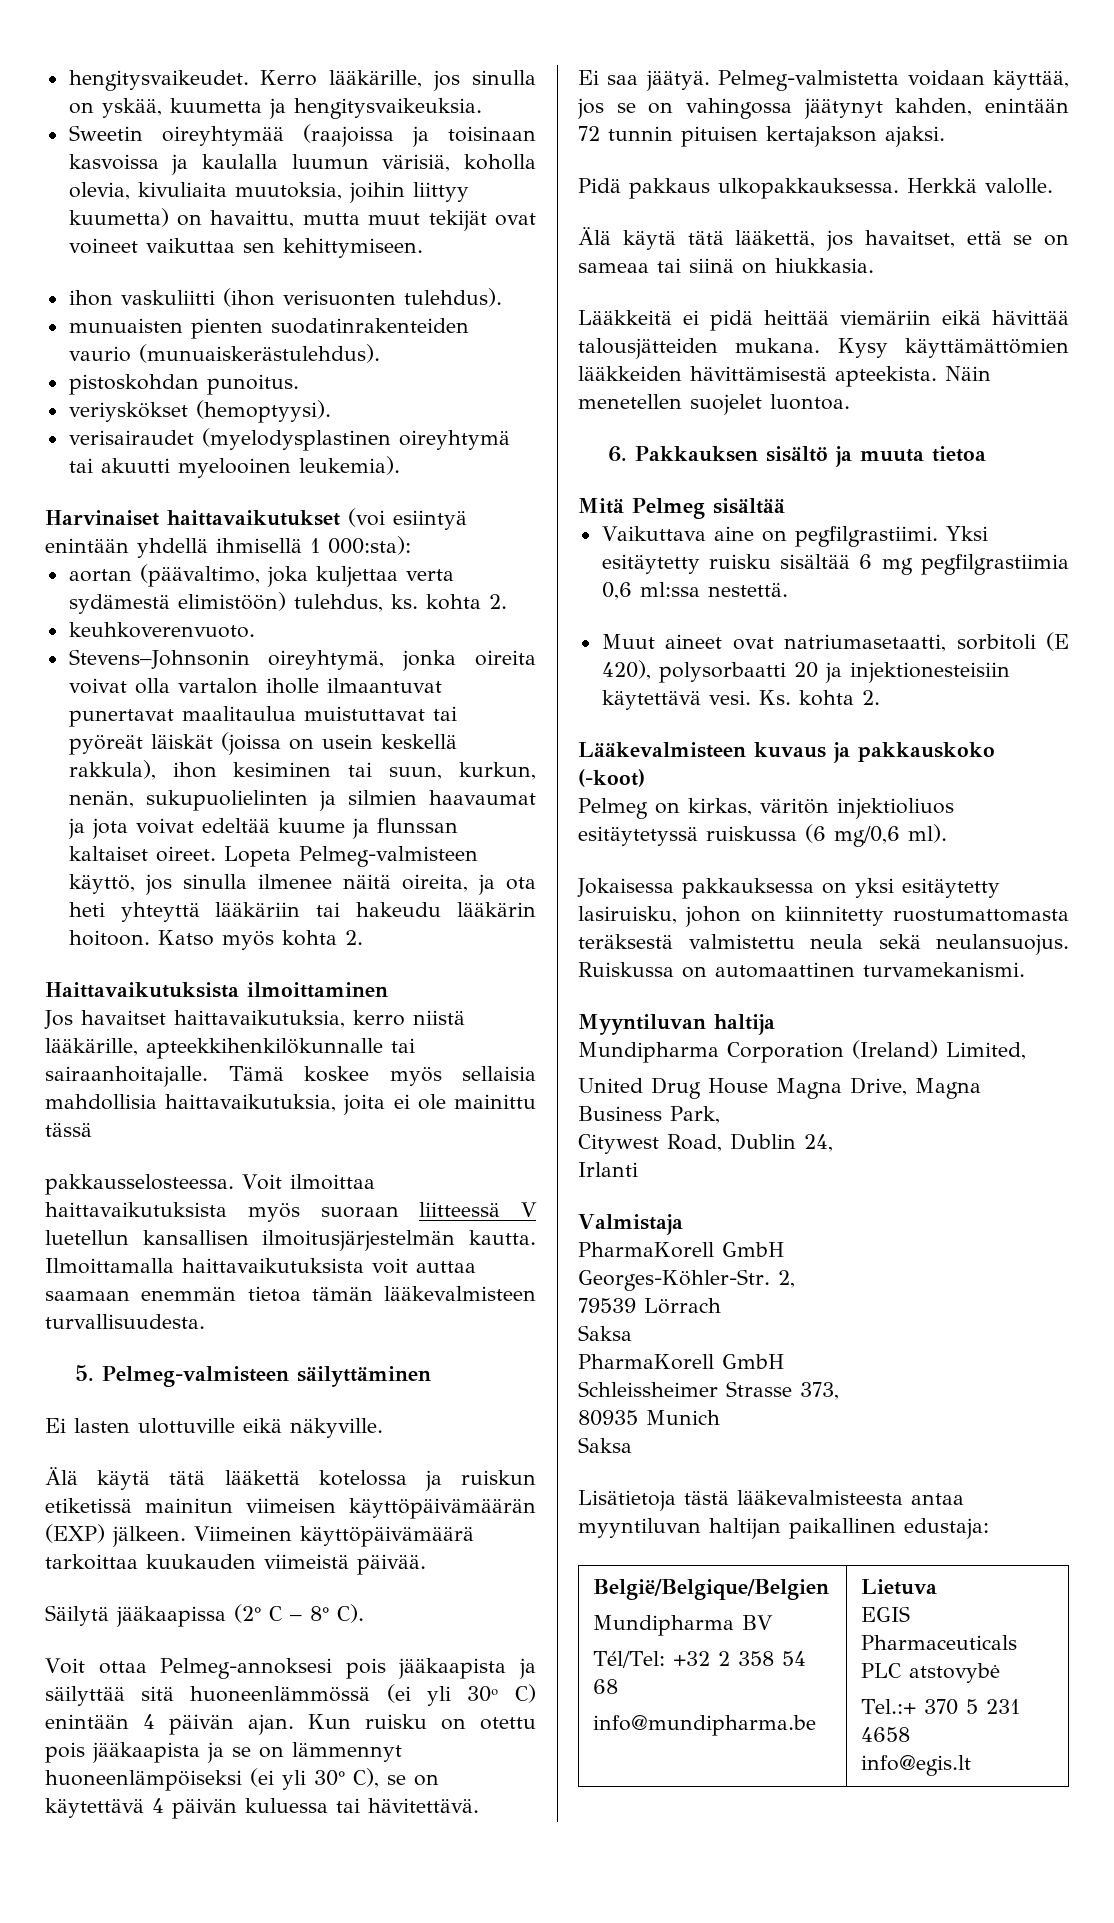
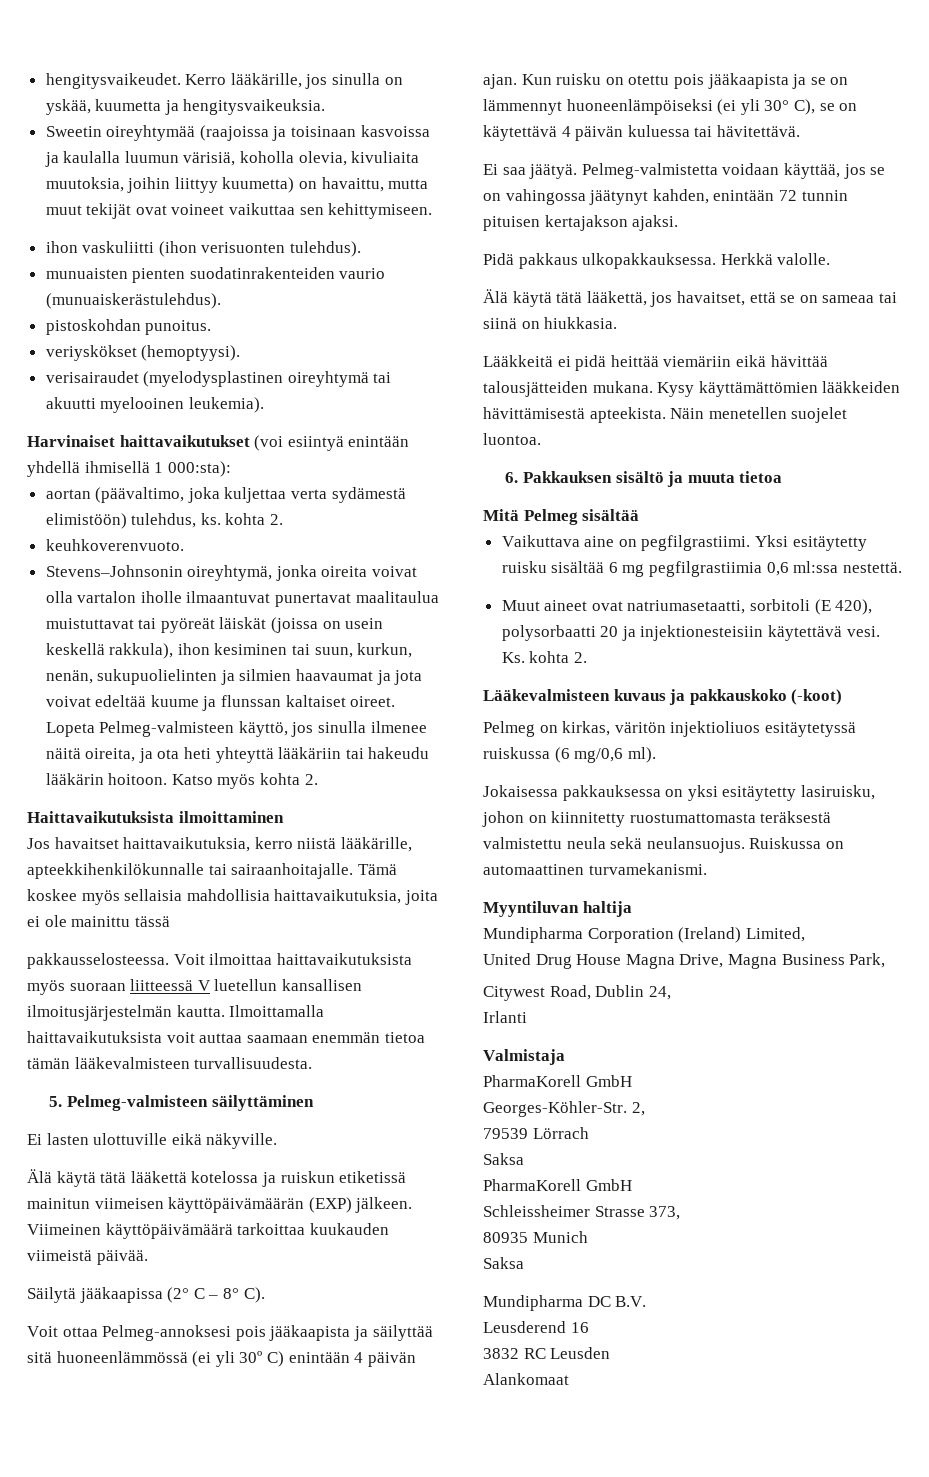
- Lisätietoja tästä lääkevalmisteesta antaa myyntiluvan haltijan paikallinen edustaja:
- België/Belgique/Belgien
- Mundipharma BV
- Tél/Tel: +32 2 358 54 68
- info@mundipharma.be | Lietuva
- EGIS Pharmaceuticals PLC atstovybė
- Tel.:+ 370 5 231 4658
- info@egis.lt
+ Mundipharma DC B.V.
+ Leusderend 16
+ 3832 RC Leusden
+ Alankomaat

